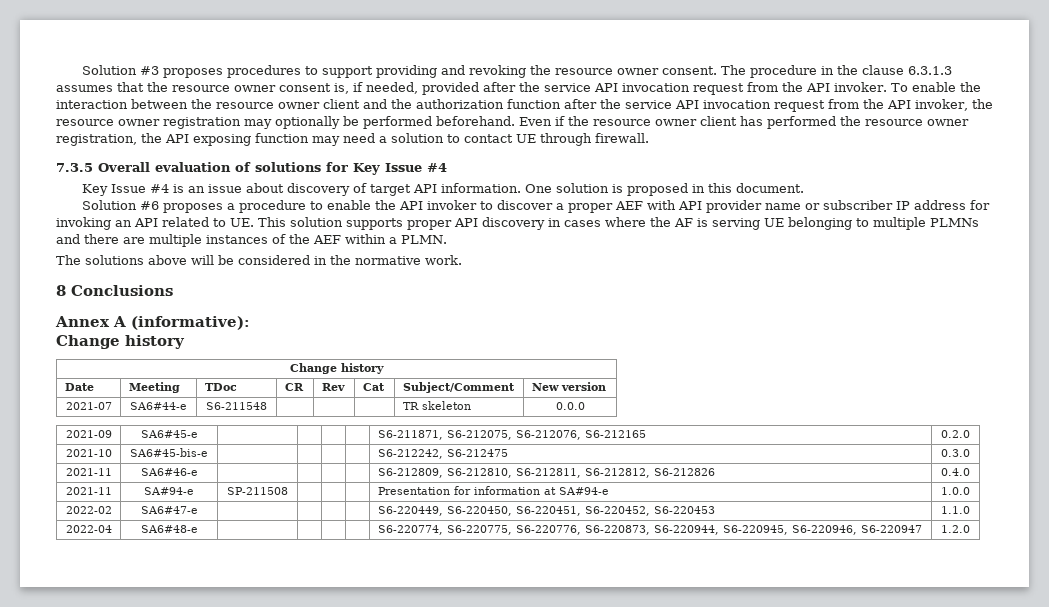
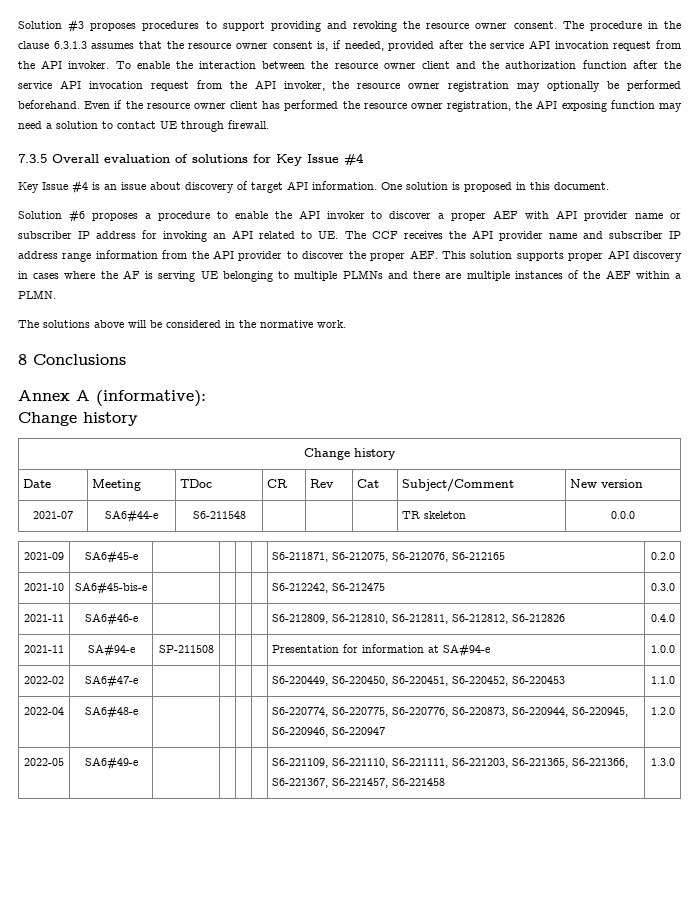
- Solution #6 proposes a procedure to enable the API invoker to discover a proper AEF with API provider name or subscriber IP address for invoking an API related to UE. This solution supports proper API discovery in cases where the AF is serving UE belonging to multiple PLMNs and there are multiple instances of the AEF within a PLMN.
+ Solution #6 proposes a procedure to enable the API invoker to discover a proper AEF with API provider name or subscriber IP address for invoking an API related to UE. The CCF receives the API provider name and subscriber IP address range information from the API provider to discover the proper AEF. This solution supports proper API discovery in cases where the AF is serving UE belonging to multiple PLMNs and there are multiple instances of the AEF within a PLMN.
+ 2022-05 | SA6#49-e | | | | | S6-221109, S6-221110, S6-221111, S6-221203, S6-221365, S6-221366, S6-221367, S6-221457, S6-221458 | 1.3.0

